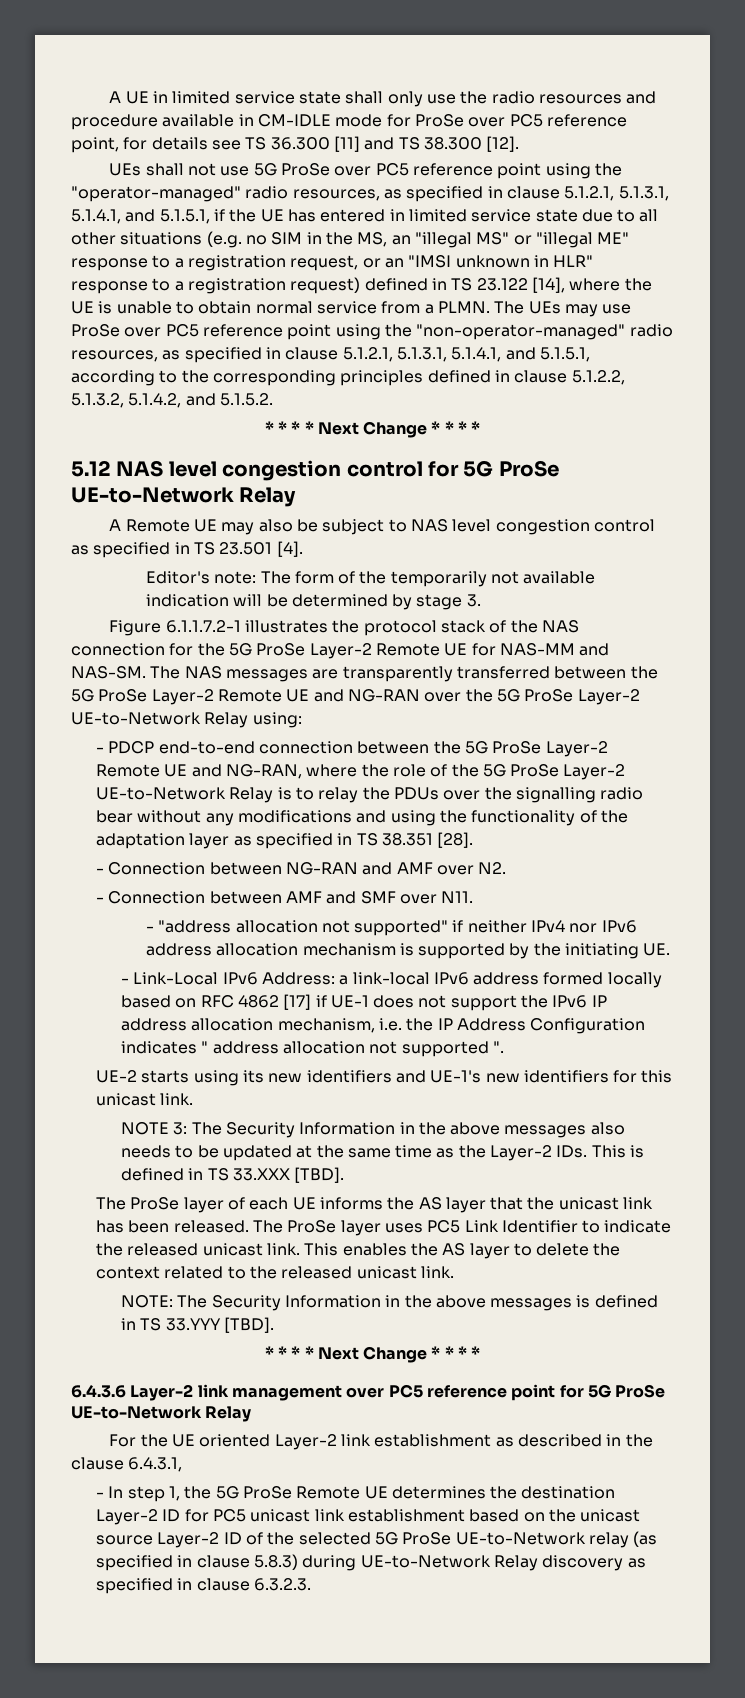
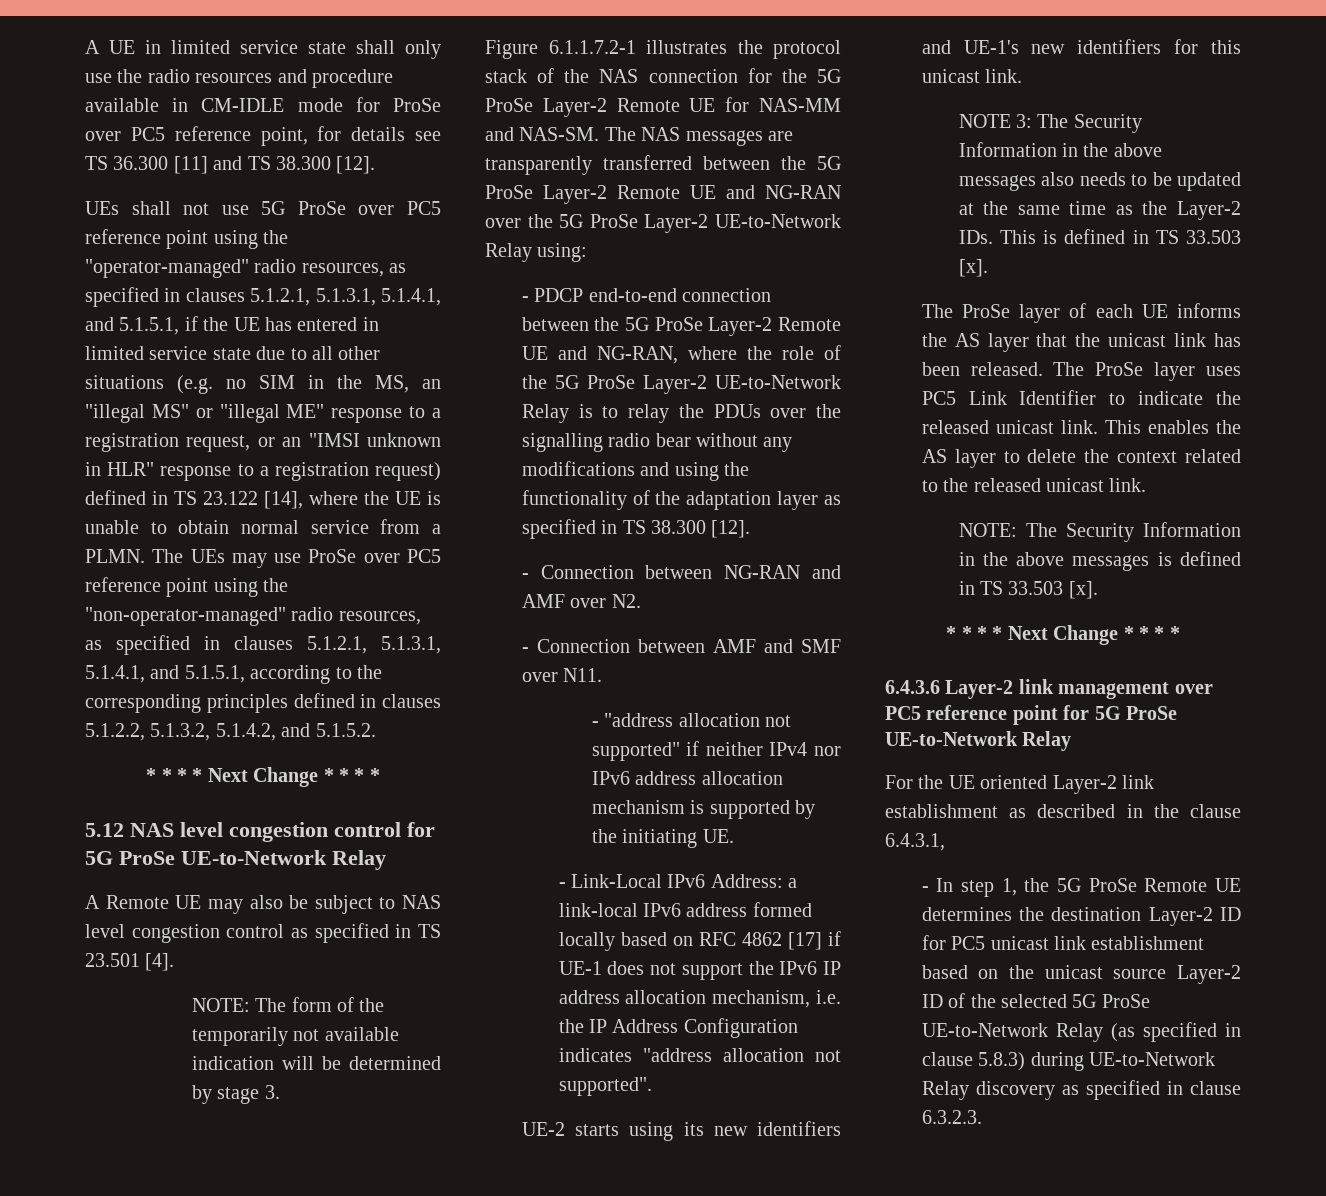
- UEs shall not use 5G ProSe over PC5 reference point using the "operator-managed" radio resources, as specified in clause 5.1.2.1, 5.1.3.1, 5.1.4.1, and 5.1.5.1, if the UE has entered in limited service state due to all other situations (e.g. no SIM in the MS, an "illegal MS" or "illegal ME" response to a registration request, or an "IMSI unknown in HLR" response to a registration request) defined in TS 23.122 [14], where the UE is unable to obtain normal service from a PLMN.
+ UEs shall not use 5G ProSe over PC5 reference point using the "operator-managed" radio resources, as specified in clauses 5.1.2.1, 5.1.3.1, 5.1.4.1, and 5.1.5.1, if the UE has entered in limited service state due to all other situations (e.g. no SIM in the MS, an "illegal MS" or "illegal ME" response to a registration request, or an "IMSI unknown in HLR" response to a registration request) defined in TS 23.122 [14], where the UE is unable to obtain normal service from a PLMN.
- The UEs may use ProSe over PC5 reference point using the "non-operator-managed" radio resources, as specified in clause 5.1.2.1, 5.1.3.1, 5.1.4.1, and 5.1.5.1, according to the corresponding principles defined in clause 5.1.2.2, 5.1.3.2, 5.1.4.2, and 5.1.5.2.
+ The UEs may use ProSe over PC5 reference point using the "non-operator-managed" radio resources, as specified in clauses 5.1.2.1, 5.1.3.1, 5.1.4.1, and 5.1.5.1, according to the corresponding principles defined in clauses 5.1.2.2, 5.1.3.2, 5.1.4.2, and 5.1.5.2.
- Editor's note: The form of the temporarily not available indication will be determined by stage 3.
+ NOTE: The form of the temporarily not available indication will be determined by stage 3.
- - PDCP end-to-end connection between the 5G ProSe Layer-2 Remote UE and NG-RAN, where the role of the 5G ProSe Layer-2 UE-to-Network Relay is to relay the PDUs over the signalling radio bear without any modifications and using the functionality of the adaptation layer as specified in TS 38.351 [28].
+ - PDCP end-to-end connection between the 5G ProSe Layer-2 Remote UE and NG-RAN, where the role of the 5G ProSe Layer-2 UE-to-Network Relay is to relay the PDUs over the signalling radio bear without any modifications and using the functionality of the adaptation layer as specified in TS 38.300 [12].
- - Link-Local IPv6 Address: a link-local IPv6 address formed locally based on RFC 4862 [17] if UE-1 does not support the IPv6 IP address allocation mechanism, i.e. the IP Address Configuration indicates " address allocation not supported ".
+ - Link-Local IPv6 Address: a link-local IPv6 address formed locally based on RFC 4862 [17] if UE-1 does not support the IPv6 IP address allocation mechanism, i.e. the IP Address Configuration indicates "address allocation not supported".
- NOTE 3: The Security Information in the above messages also needs to be updated at the same time as the Layer-2 IDs. This is defined in TS 33.XXX [TBD].
+ NOTE 3: The Security Information in the above messages also needs to be updated at the same time as the Layer-2 IDs. This is defined in TS 33.503 [x].
- NOTE: The Security Information in the above messages is defined in TS 33.YYY [TBD].
+ NOTE: The Security Information in the above messages is defined in TS 33.503 [x].
- - In step 1, the 5G ProSe Remote UE determines the destination Layer-2 ID for PC5 unicast link establishment based on the unicast source Layer-2 ID of the selected 5G ProSe UE-to-Network relay (as specified in clause 5.8.3) during UE-to-Network Relay discovery as specified in clause 6.3.2.3.
+ - In step 1, the 5G ProSe Remote UE determines the destination Layer-2 ID for PC5 unicast link establishment based on the unicast source Layer-2 ID of the selected 5G ProSe UE-to-Network Relay (as specified in clause 5.8.3) during UE-to-Network Relay discovery as specified in clause 6.3.2.3.

